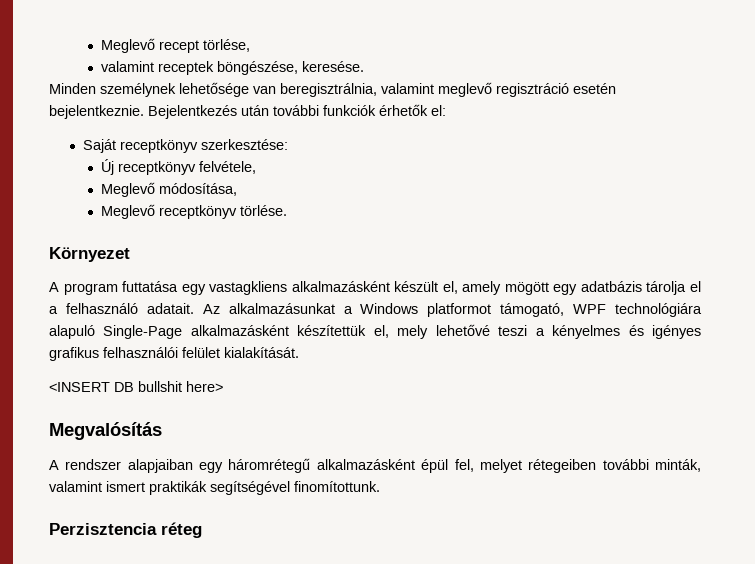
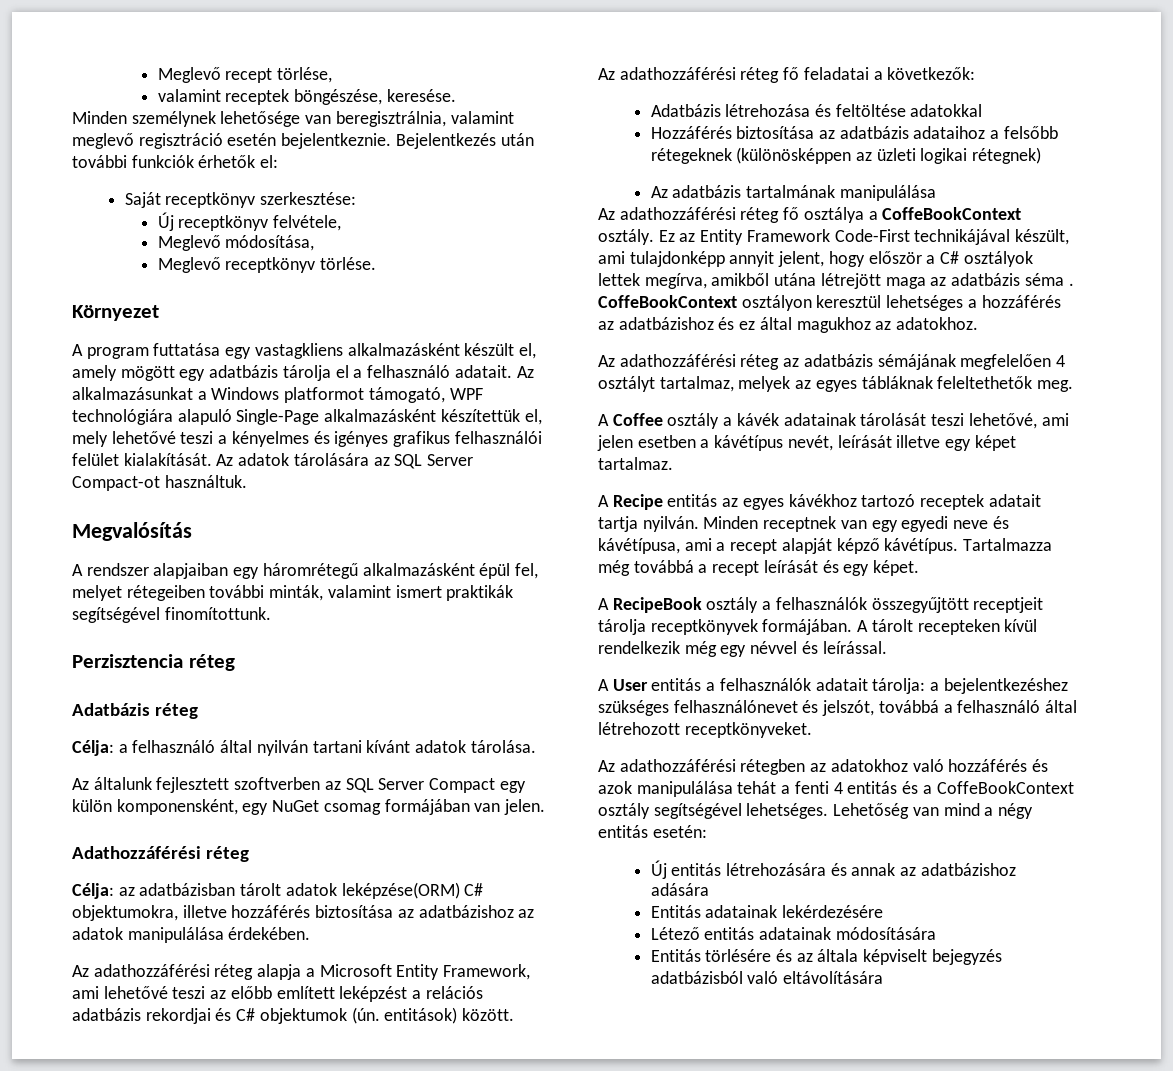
- Az alkalmazásunkat a Windows platformot támogató, WPF technológiára alapuló Single-Page alkalmazásként készítettük el, mely lehetővé teszi a kényelmes és igényes grafikus felhasználói felület kialakítását.
- <INSERT DB bullshit here>
+ Az alkalmazásunkat a Windows platformot támogató, WPF technológiára alapuló Single-Page alkalmazásként készítettük el, mely lehetővé teszi a kényelmes és igényes grafikus felhasználói felület kialakítását. Az adatok tárolására az SQL Server Compact-ot használtuk.
+ Adatbázis réteg
+ Célja: a felhasználó által nyilván tartani kívánt adatok tárolása.
+ Az általunk fejlesztett szoftverben az SQL Server Compact egy külön komponensként, egy NuGet csomag formájában van jelen.
+ Adathozzáférési réteg
+ Célja: az adatbázisban tárolt adatok leképzése(ORM) C# objektumokra, illetve hozzáférés biztosítása az adatbázishoz az adatok manipulálása érdekében.
+ Az adathozzáférési réteg alapja a Microsoft Entity Framework, ami lehetővé teszi az előbb említett leképzést a relációs adatbázis rekordjai és C# objektumok (ún. entitások) között.
+ Az adathozzáférési réteg fő feladatai a következők:
+ Adatbázis létrehozása és feltöltése adatokkal
+ Hozzáférés biztosítása az adatbázis adataihoz a felsőbb rétegeknek (különösképpen az üzleti logikai rétegnek)
+ Az adatbázis tartalmának manipulálása
+ Az adathozzáférési réteg fő osztálya a CoffeBookContext osztály. Ez az Entity Framework Code-First technikájával készült, ami tulajdonképp annyit jelent, hogy először a C# osztályok lettek megírva, amikből utána létrejött maga az adatbázis séma . CoffeBookContext osztályon keresztül lehetséges a hozzáférés az adatbázishoz és ez által magukhoz az adatokhoz.
+ Az adathozzáférési réteg az adatbázis sémájának megfelelően 4 osztályt tartalmaz, melyek az egyes tábláknak feleltethetők meg.
+ A Coffee osztály a kávék adatainak tárolását teszi lehetővé, ami jelen esetben a kávétípus nevét, leírását illetve egy képet tartalmaz.
+ A Recipe entitás az egyes kávékhoz tartozó receptek adatait tartja nyilván. Minden receptnek van egy egyedi neve és kávétípusa, ami a recept alapját képző kávétípus. Tartalmazza még továbbá a recept leírását és egy képet.
+ A RecipeBook osztály a felhasználók összegyűjtött receptjeit tárolja receptkönyvek formájában. A tárolt recepteken kívül rendelkezik még egy névvel és leírással.
+ A User entitás a felhasználók adatait tárolja: a bejelentkezéshez szükséges felhasználónevet és jelszót, továbbá a felhasználó által létrehozott receptkönyveket.
+ Az adathozzáférési rétegben az adatokhoz való hozzáférés és azok manipulálása tehát a fenti 4 entitás és a CoffeBookContext osztály segítségével lehetséges. Lehetőség van mind a négy entitás esetén:
+ Új entitás létrehozására és annak az adatbázishoz adására
+ Entitás adatainak lekérdezésére
+ Létező entitás adatainak módosítására
+ Entitás törlésére és az általa képviselt bejegyzés adatbázisból való eltávolítására

